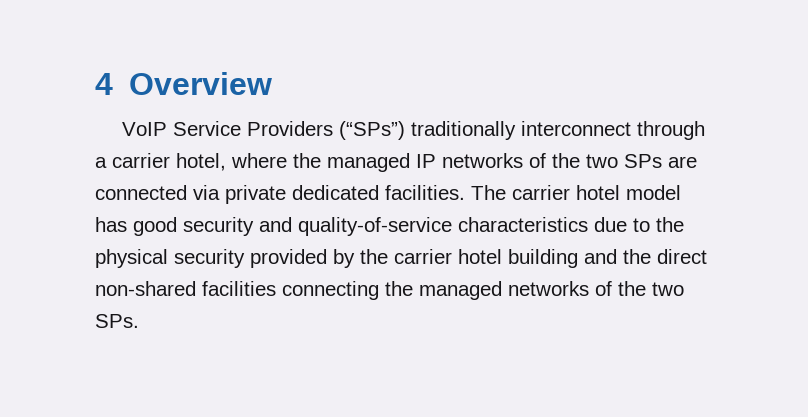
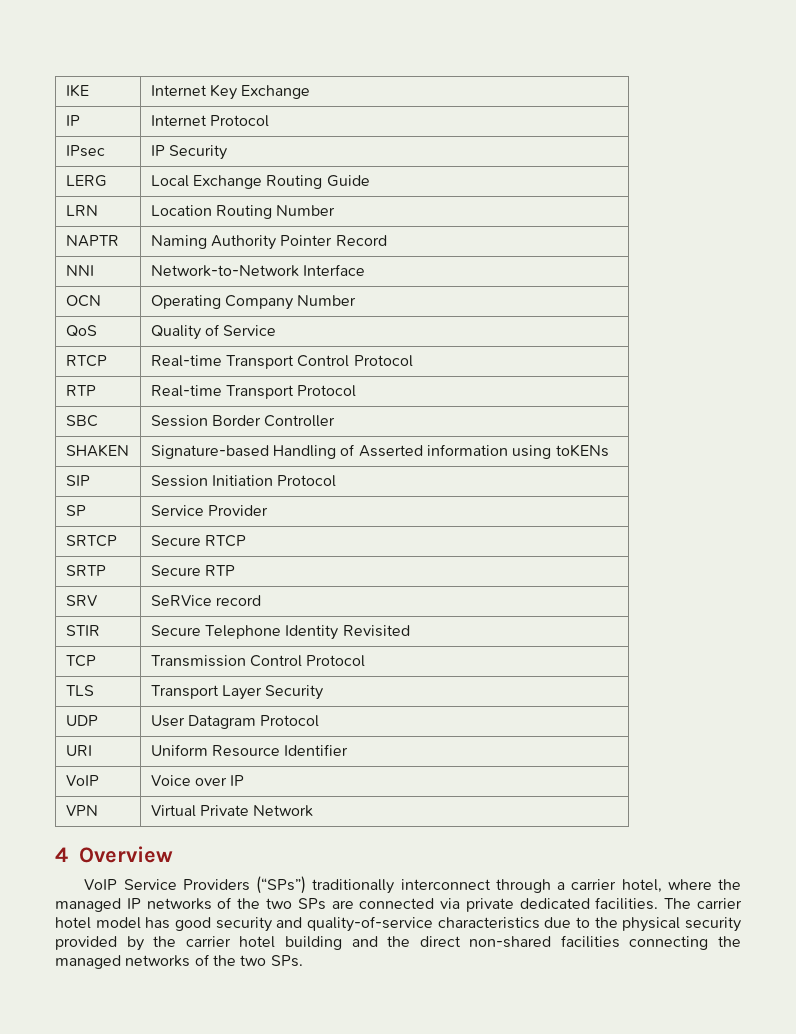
+ IKE | Internet Key Exchange
+ IP | Internet Protocol
+ IPsec | IP Security
+ LERG | Local Exchange Routing Guide
+ LRN | Location Routing Number
+ NAPTR | Naming Authority Pointer Record
+ NNI | Network-to-Network Interface
+ OCN | Operating Company Number
+ QoS | Quality of Service
+ RTCP | Real-time Transport Control Protocol
+ RTP | Real-time Transport Protocol
+ SBC | Session Border Controller
+ SHAKEN | Signature-based Handling of Asserted information using toKENs
+ SIP | Session Initiation Protocol
+ SP | Service Provider
+ SRTCP | Secure RTCP
+ SRTP | Secure RTP
+ SRV | SeRVice record
+ STIR | Secure Telephone Identity Revisited
+ TCP | Transmission Control Protocol
+ TLS | Transport Layer Security
+ UDP | User Datagram Protocol
+ URI | Uniform Resource Identifier
+ VoIP | Voice over IP
+ VPN | Virtual Private Network

